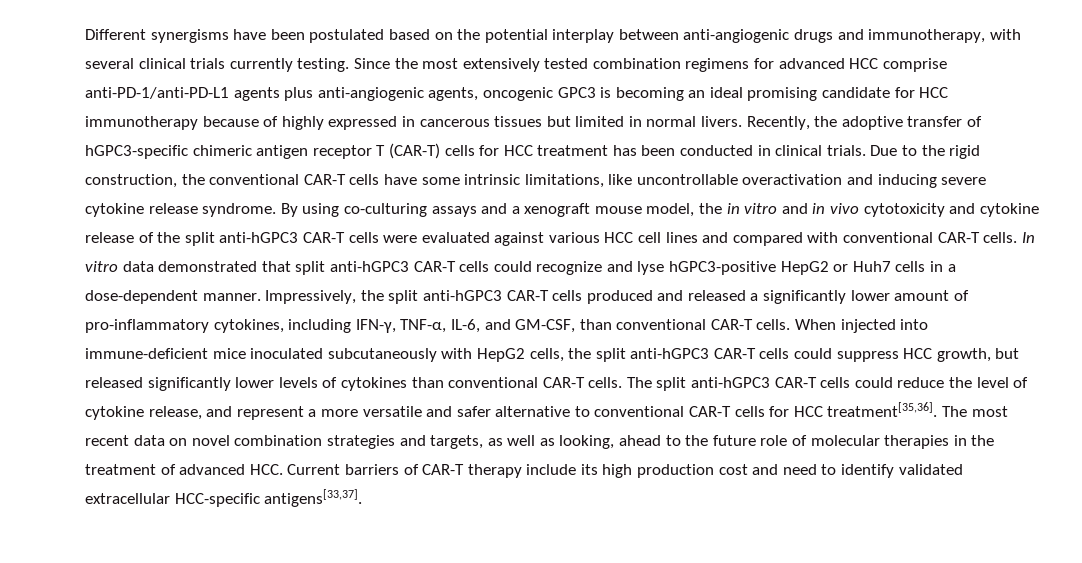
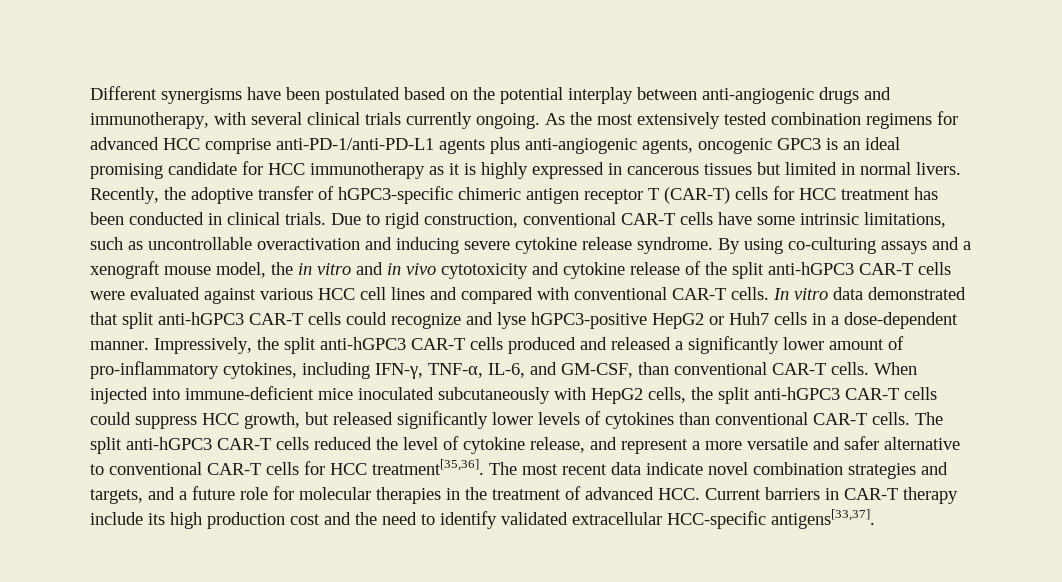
- Different synergisms have been postulated based on the potential interplay between anti-angiogenic drugs and immunotherapy, with several clinical trials currently testing. Since the most extensively tested combination regimens for advanced HCC comprise anti-PD-1/anti-PD-L1 agents plus anti-angiogenic agents, oncogenic GPC3 is becoming an ideal promising candidate for HCC immunotherapy because of highly expressed in cancerous tissues but limited in normal livers.
+ Different synergisms have been postulated based on the potential interplay between anti-angiogenic drugs and immunotherapy, with several clinical trials currently ongoing. As the most extensively tested combination regimens for advanced HCC comprise anti-PD-1/anti-PD-L1 agents plus anti-angiogenic agents, oncogenic GPC3 is an ideal promising candidate for HCC immunotherapy as it is highly expressed in cancerous tissues but limited in normal livers.
- Due to the rigid construction, the conventional CAR-T cells have some intrinsic limitations, like uncontrollable overactivation and inducing severe cytokine release syndrome.
+ Due to rigid construction, conventional CAR-T cells have some intrinsic limitations, such as uncontrollable overactivation and inducing severe cytokine release syndrome.
- The split anti-hGPC3 CAR-T cells could reduce the level of cytokine release, and represent a more versatile and safer alternative to conventional CAR-T cells for HCC treatment[35,36].
+ The split anti-hGPC3 CAR-T cells reduced the level of cytokine release, and represent a more versatile and safer alternative to conventional CAR-T cells for HCC treatment[35,36].
- The most recent data on novel combination strategies and targets, as well as looking, ahead to the future role of molecular therapies in the treatment of advanced HCC. Current barriers of CAR-T therapy include its high production cost and need to identify validated extracellular HCC-specific antigens[33,37].
+ The most recent data indicate novel combination strategies and targets, and a future role for molecular therapies in the treatment of advanced HCC. Current barriers in CAR-T therapy include its high production cost and the need to identify validated extracellular HCC-specific antigens[33,37].

